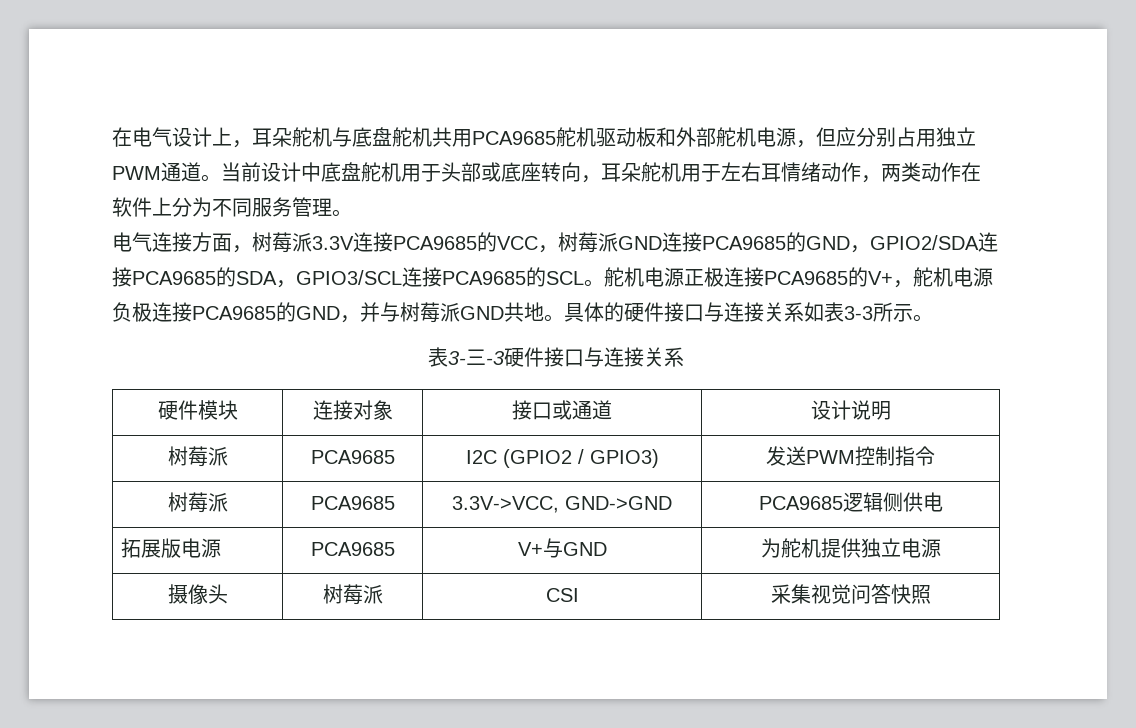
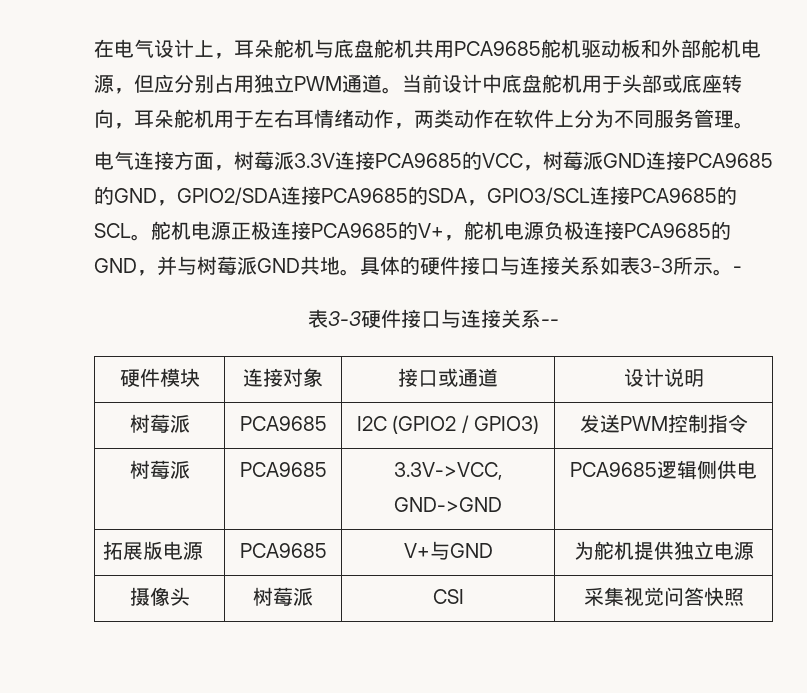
- 具体的硬件接口与连接关系如表3-3所示。
- 表3-三-3硬件接口与连接关系
+ 具体的硬件接口与连接关系如表3-3所示。-
+ 表3-3硬件接口与连接关系--

